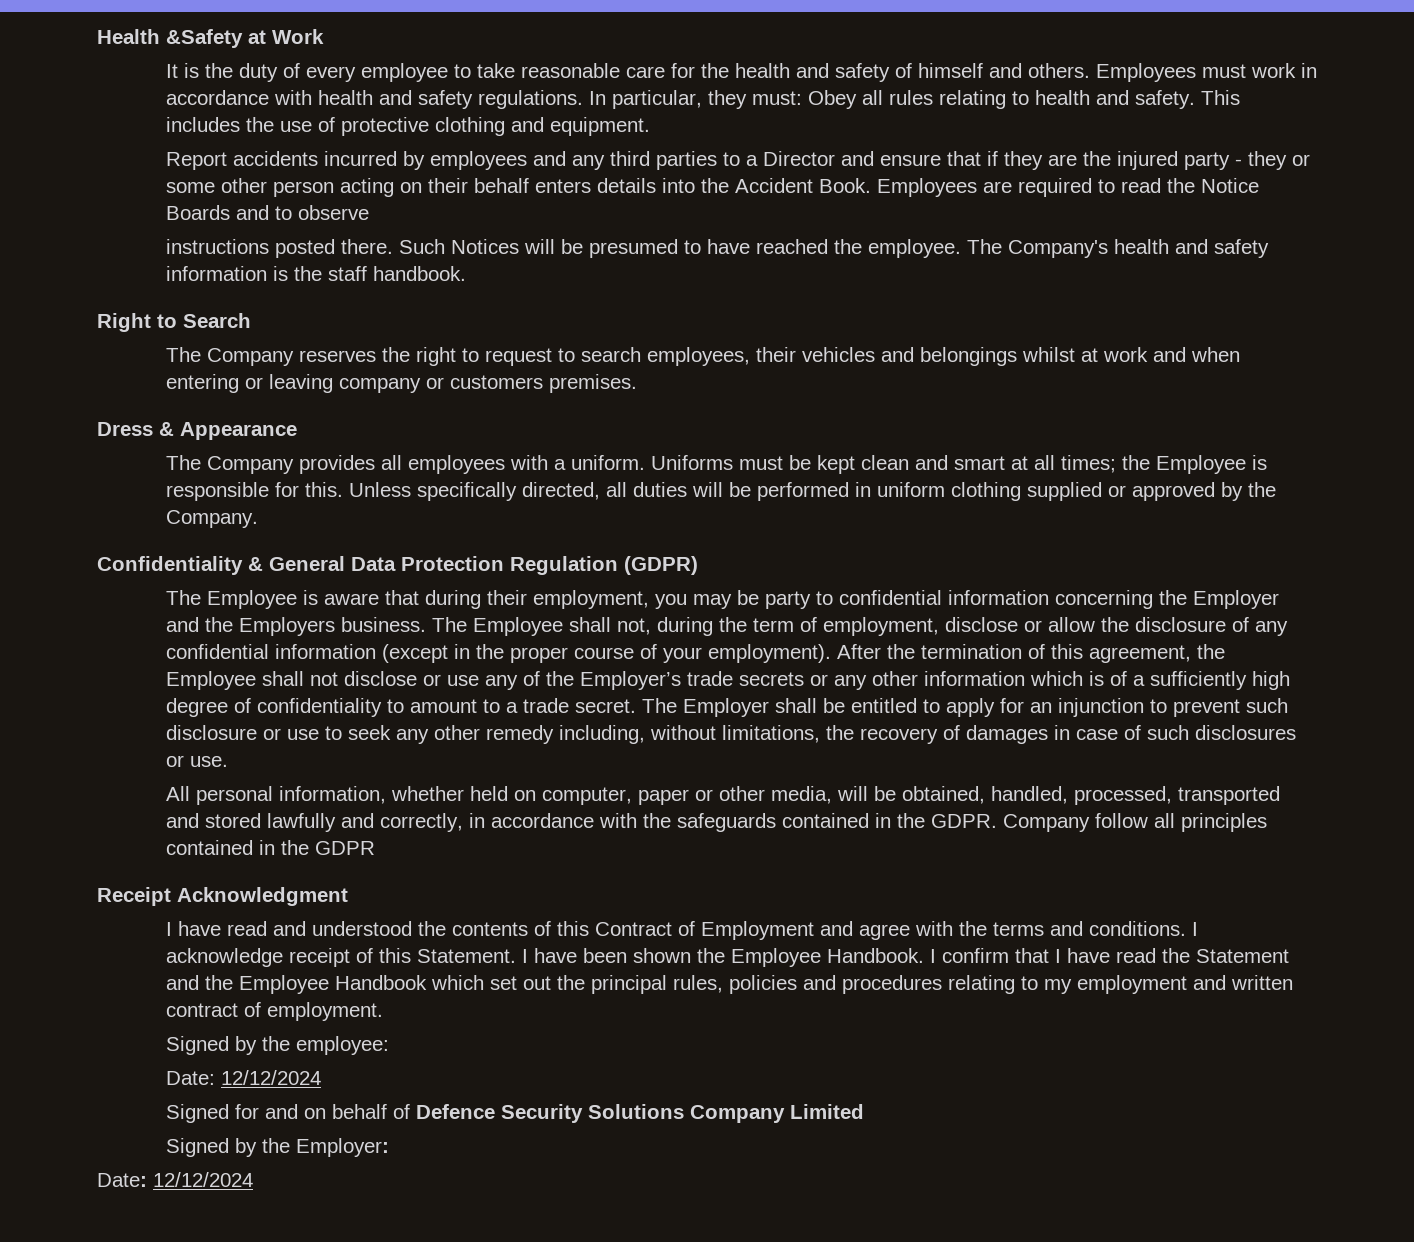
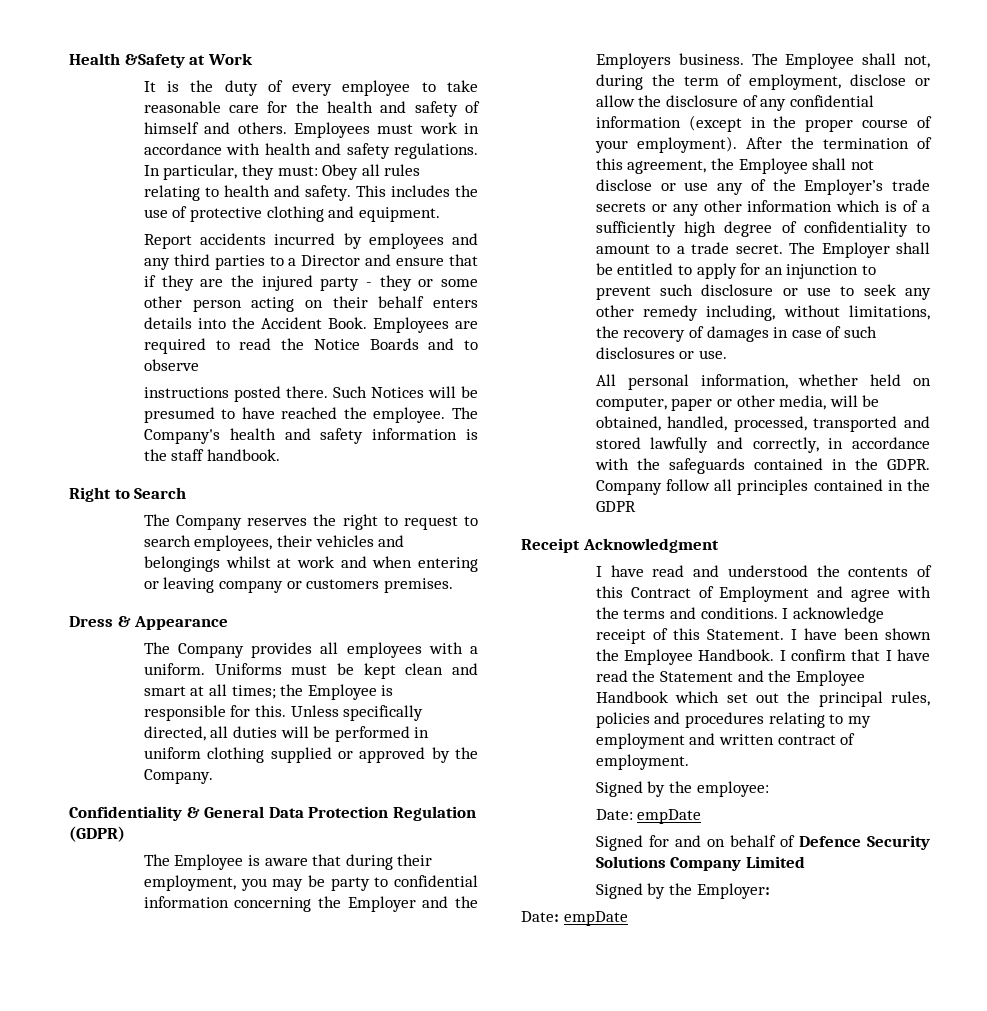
  Signed by the employee:
- Date: 12/12/2024
+ Date: empDate
  Signed by the Employer:
- Date: 12/12/2024
+ Date: empDate

